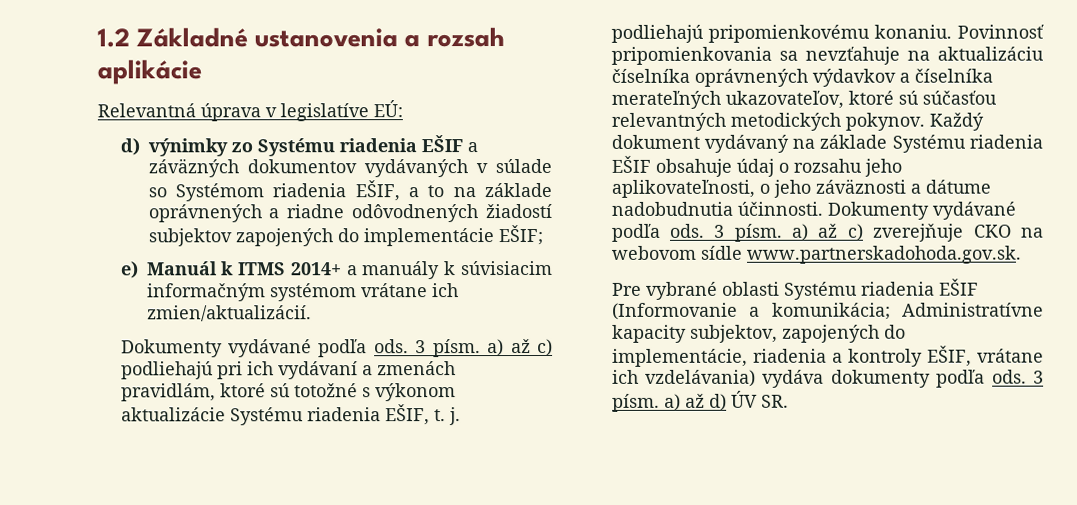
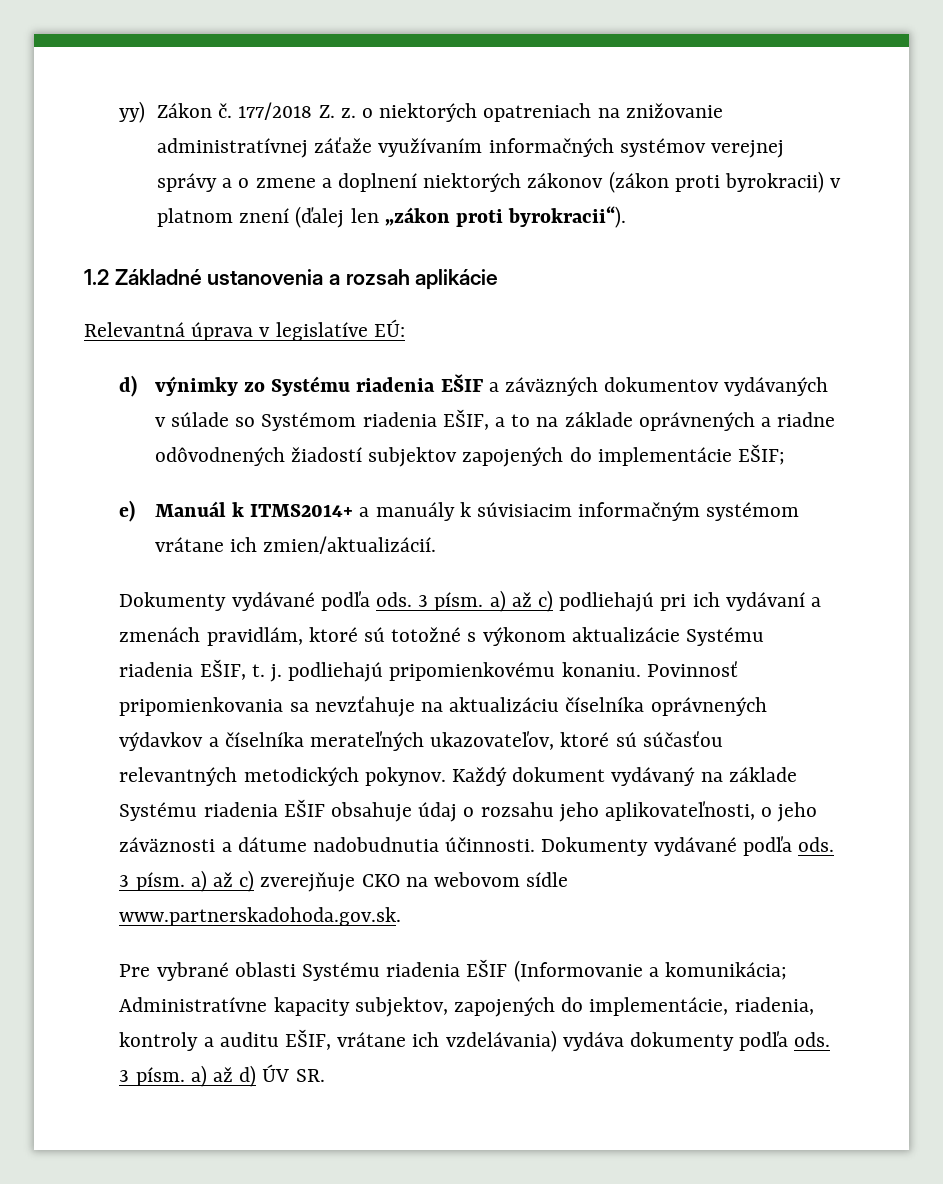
+ yy) Zákon č. 177/2018 Z. z. o niektorých opatreniach na znižovanie administratívnej záťaže využívaním informačných systémov verejnej správy a o zmene a doplnení niektorých zákonov (zákon proti byrokracii) v platnom znení (ďalej len „zákon proti byrokracii“).
- e) Manuál k ITMS 2014+ a manuály k súvisiacim informačným systémom vrátane ich zmien/aktualizácií.
+ e) Manuál k ITMS2014+ a manuály k súvisiacim informačným systémom vrátane ich zmien/aktualizácií.
- Pre vybrané oblasti Systému riadenia EŠIF (Informovanie a komunikácia; Administratívne kapacity subjektov, zapojených do implementácie, riadenia a kontroly EŠIF, vrátane ich vzdelávania) vydáva dokumenty podľa ods.
+ Pre vybrané oblasti Systému riadenia EŠIF (Informovanie a komunikácia; Administratívne kapacity subjektov, zapojených do implementácie, riadenia, kontroly a auditu EŠIF, vrátane ich vzdelávania) vydáva dokumenty podľa ods.

